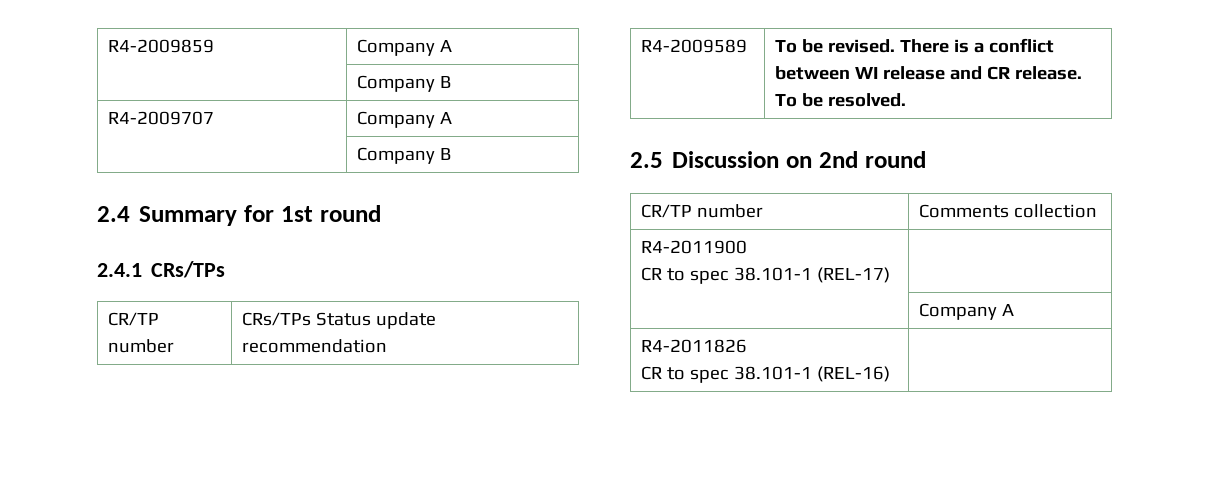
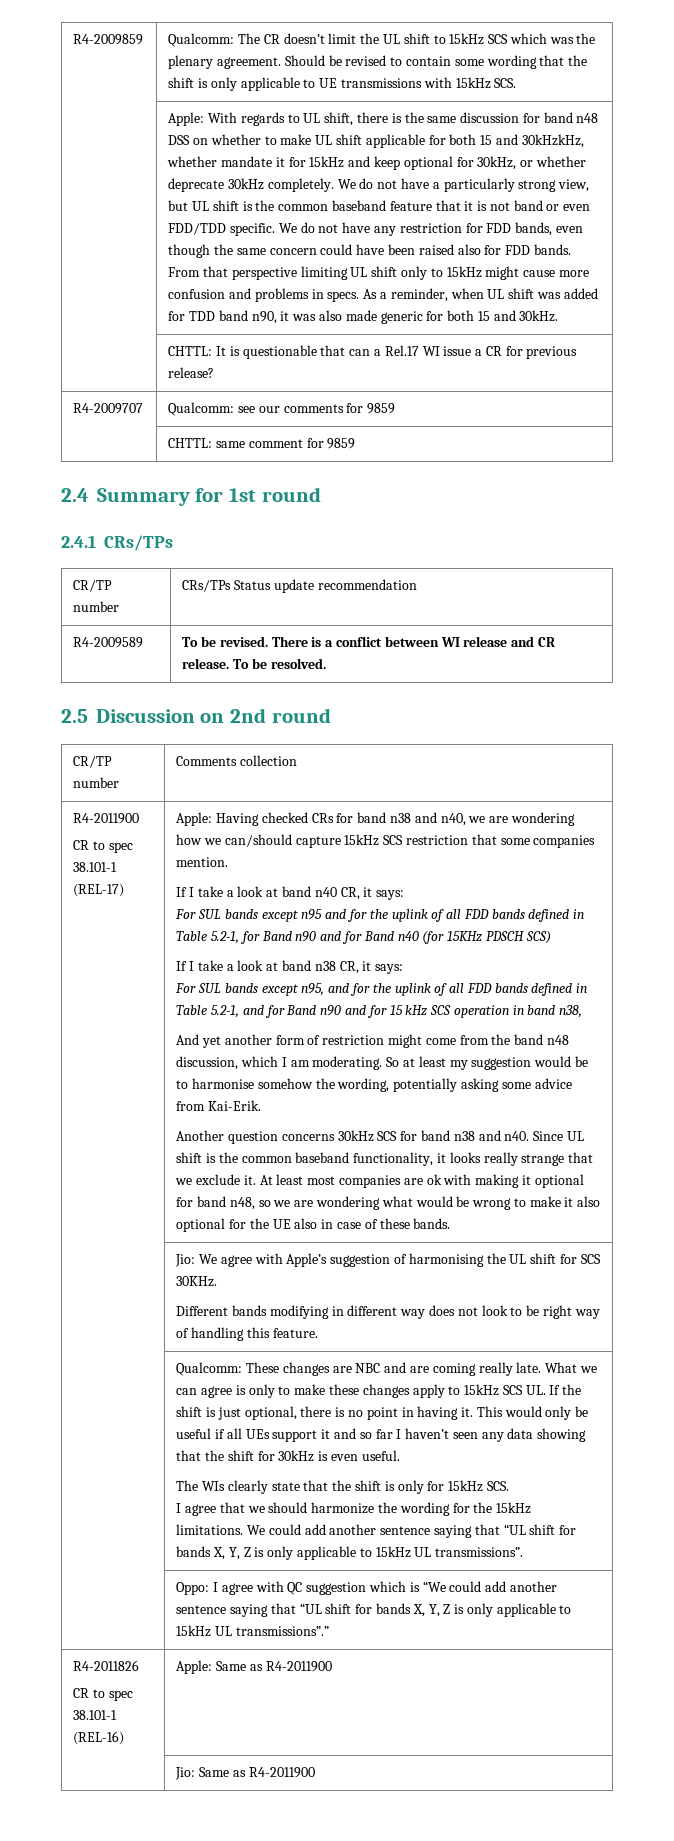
- R4-2009859 | Company A
- | Company B
- R4-2009707 | Company A
- | Company B
+ R4-2009859 | Qualcomm: The CR doesn’t limit the UL shift to 15kHz SCS which was the plenary agreement. Should be revised to contain some wording that the shift is only applicable to UE transmissions with 15kHz SCS.
+ | Apple: With regards to UL shift, there is the same discussion for band n48 DSS on whether to make UL shift applicable for both 15 and 30kHzkHz, whether mandate it for 15kHz and keep optional for 30kHz, or whether deprecate 30kHz completely. We do not have a particularly strong view, but UL shift is the common baseband feature that it is not band or even FDD/TDD specific. We do not have any restriction for FDD bands, even though the same concern could have been raised also for FDD bands. From that perspective limiting UL shift only to 15kHz might cause more confusion and problems in specs. As a reminder, when UL shift was added for TDD band n90, it was also made generic for both 15 and 30kHz.
+ | CHTTL: It is questionable that can a Rel.17 WI issue a CR for previous release?
+ R4-2009707 | Qualcomm: see our comments for 9859
+ | CHTTL: same comment for 9859
- CR to spec 38.101-1 (REL-17) |
- | Company A
+ CR to spec 38.101-1 (REL-17) | Apple: Having checked CRs for band n38 and n40, we are wondering how we can/should capture 15kHz SCS restriction that some companies mention.
+ If I take a look at band n40 CR, it says:
+ For SUL bands except n95 and for the uplink of all FDD bands defined in Table 5.2-1, for Band n90 and for Band n40 (for 15KHz PDSCH SCS)
+ If I take a look at band n38 CR, it says:
+ For SUL bands except n95, and for the uplink of all FDD bands defined in Table 5.2-1, and for Band n90 and for 15 kHz SCS operation in band n38,
+ And yet another form of restriction might come from the band n48 discussion, which I am moderating. So at least my suggestion would be to harmonise somehow the wording, potentially asking some advice from Kai-Erik.
+ Another question concerns 30kHz SCS for band n38 and n40. Since UL shift is the common baseband functionality, it looks really strange that we exclude it. At least most companies are ok with making it optional for band n48, so we are wondering what would be wrong to make it also optional for the UE also in case of these bands.
+ | Jio: We agree with Apple’s suggestion of harmonising the UL shift for SCS 30KHz.
+ Different bands modifying in different way does not look to be right way of handling this feature.
+ | Qualcomm: These changes are NBC and are coming really late. What we can agree is only to make these changes apply to 15kHz SCS UL. If the shift is just optional, there is no point in having it. This would only be useful if all UEs support it and so far I haven’t seen any data showing that the shift for 30kHz is even useful.
+ The WIs clearly state that the shift is only for 15kHz SCS.
+ I agree that we should harmonize the wording for the 15kHz limitations. We could add another sentence saying that “UL shift for bands X, Y, Z is only applicable to 15kHz UL transmissions”.
+ | Oppo: I agree with QC suggestion which is “We could add another sentence saying that “UL shift for bands X, Y, Z is only applicable to 15kHz UL transmissions”.”
  R4-2011826
- CR to spec 38.101-1 (REL-16) |
+ CR to spec 38.101-1 (REL-16) | Apple: Same as R4-2011900
+ | Jio: Same as R4-2011900

